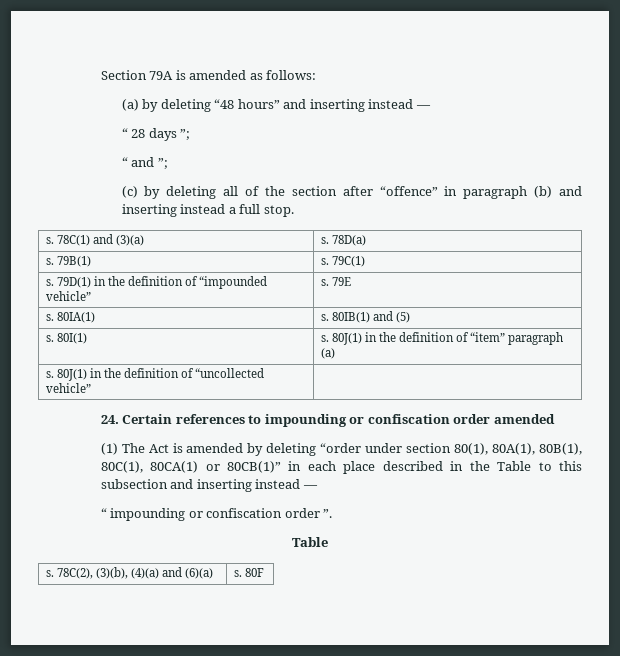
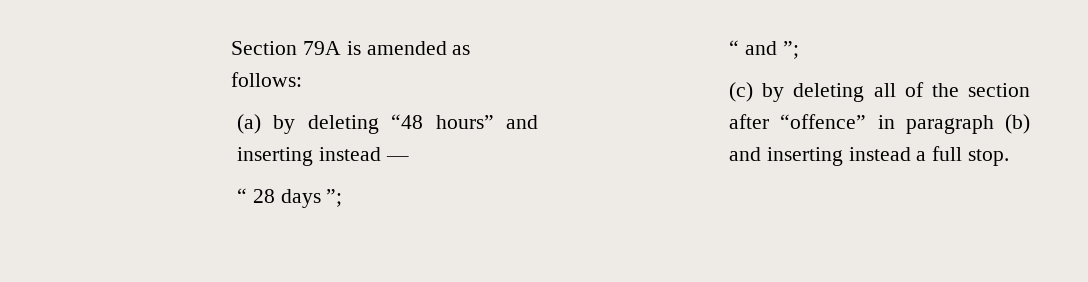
- s. 78C(1) and (3)(a) | s. 78D(a)
- s. 79B(1) | s. 79C(1)
- s. 79D(1) in the definition of “impounded vehicle” | s. 79E
- s. 80IA(1) | s. 80IB(1) and (5)
- s. 80I(1) | s. 80J(1) in the definition of “item” paragraph (a)
- s. 80J(1) in the definition of “uncollected vehicle” |
- 24. Certain references to impounding or confiscation order amended
- (1) The Act is amended by deleting “order under section 80(1), 80A(1), 80B(1), 80C(1), 80CA(1) or 80CB(1)” in each place described in the Table to this subsection and inserting instead —
- “ impounding or confiscation order ”.
- Table
- s. 78C(2), (3)(b), (4)(a) and (6)(a) | s. 80F

